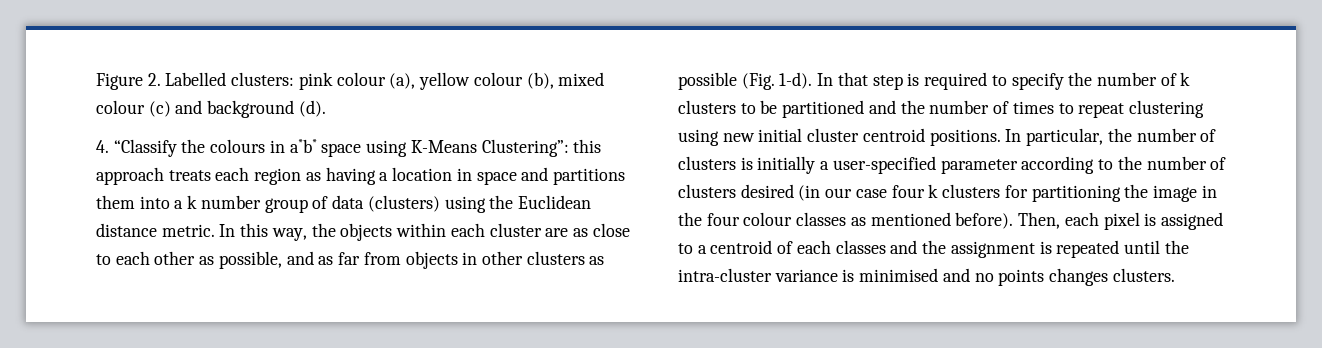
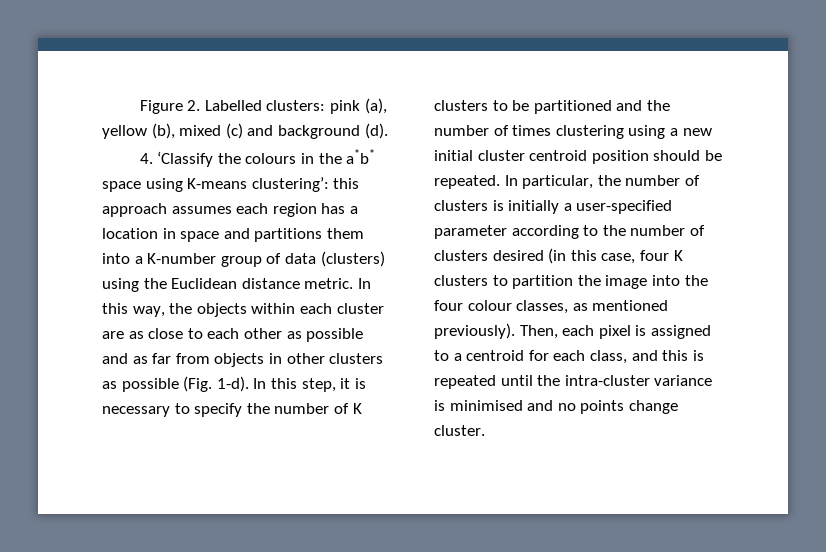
- Figure 2. Labelled clusters: pink colour (a), yellow colour (b), mixed colour (c) and background (d).
+ Figure 2. Labelled clusters: pink (a), yellow (b), mixed (c) and background (d).
- 4. “Classify the colours in a*b* space using K-Means Clustering”: this approach treats each region as having a location in space and partitions them into a k number group of data (clusters) using the Euclidean distance metric.
+ 4. ‘Classify the colours in the a*b* space using K-means clustering’: this approach assumes each region has a location in space and partitions them into a K-number group of data (clusters) using the Euclidean distance metric.
- In this way, the objects within each cluster are as close to each other as possible, and as far from objects in other clusters as possible (Fig. 1-d).
+ In this way, the objects within each cluster are as close to each other as possible and as far from objects in other clusters as possible (Fig. 1-d).
- In that step is required to specify the number of k clusters to be partitioned and the number of times to repeat clustering using new initial cluster centroid positions.
+ In this step, it is necessary to specify the number of K clusters to be partitioned and the number of times clustering using a new initial cluster centroid position should be repeated.
- In particular, the number of clusters is initially a user-specified parameter according to the number of clusters desired (in our case four k clusters for partitioning the image in the four colour classes as mentioned before).
+ In particular, the number of clusters is initially a user-specified parameter according to the number of clusters desired (in this case, four K clusters to partition the image into the four colour classes, as mentioned previously).
- Then, each pixel is assigned to a centroid of each classes and the assignment is repeated until the intra-cluster variance is minimised and no points changes clusters.
+ Then, each pixel is assigned to a centroid for each class, and this is repeated until the intra-cluster variance is minimised and no points change cluster.

